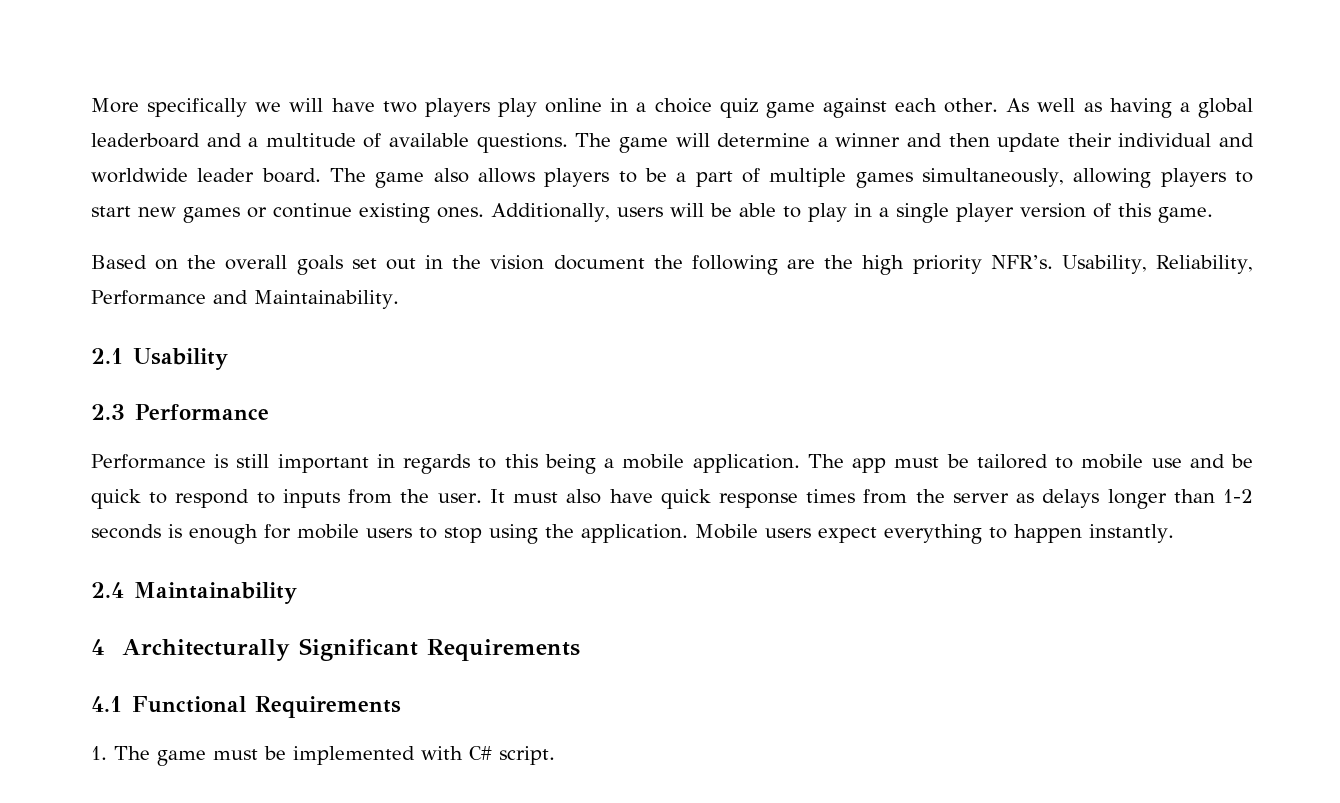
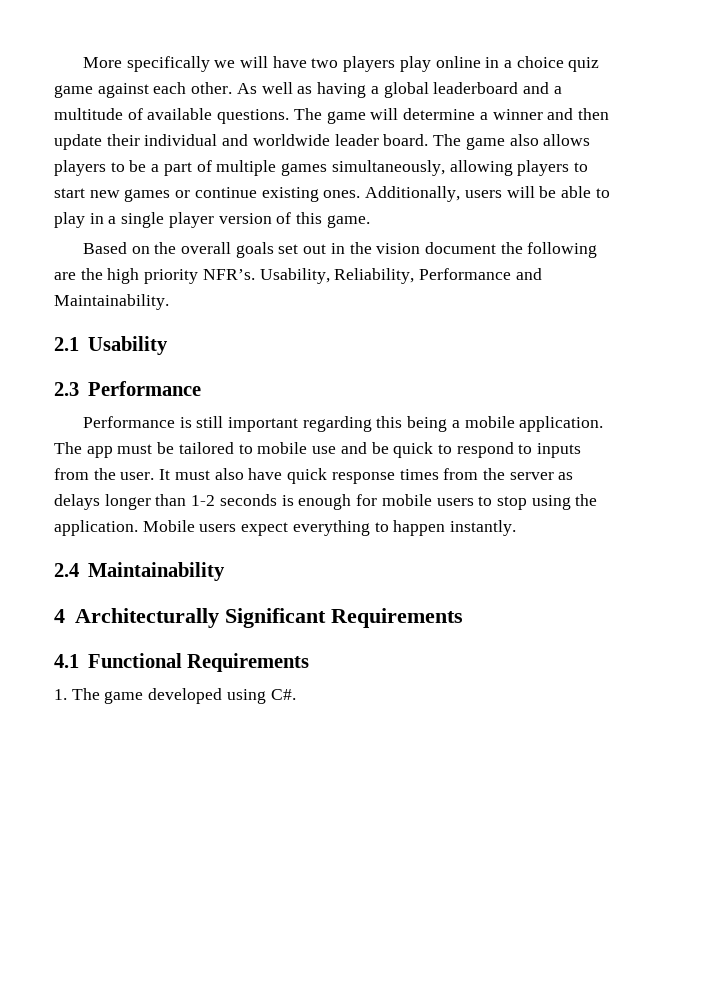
- Performance is still important in regards to this being a mobile application.
+ Performance is still important regarding this being a mobile application.
- 1. The game must be implemented with C# script.
+ 1. The game developed using C#.

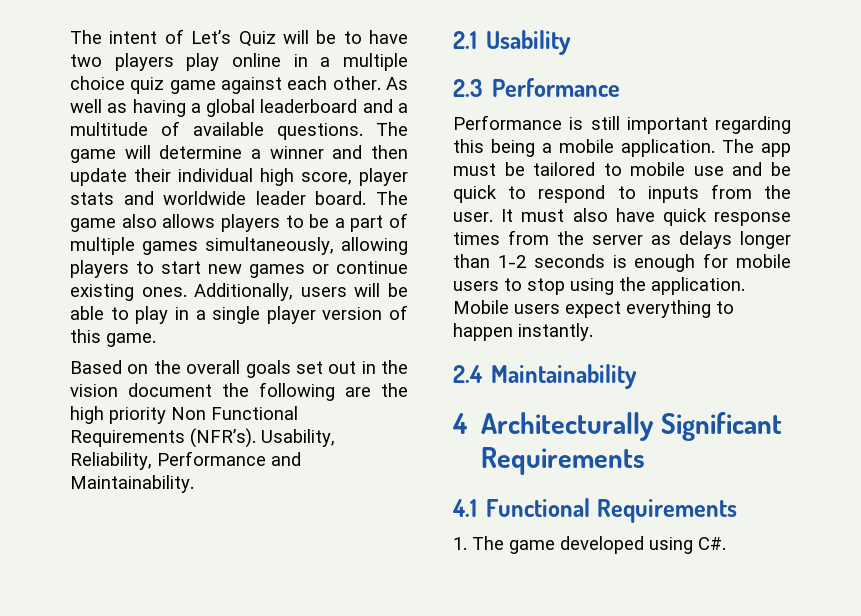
- More specifically we will have two players play online in a choice quiz game against each other.
+ The intent of Let’s Quiz will be to have two players play online in a multiple choice quiz game against each other.
- The game will determine a winner and then update their individual and worldwide leader board.
+ The game will determine a winner and then update their individual high score, player stats and worldwide leader board.
- Based on the overall goals set out in the vision document the following are the high priority NFR’s.
+ Based on the overall goals set out in the vision document the following are the high priority Non Functional Requirements (NFR’s).

